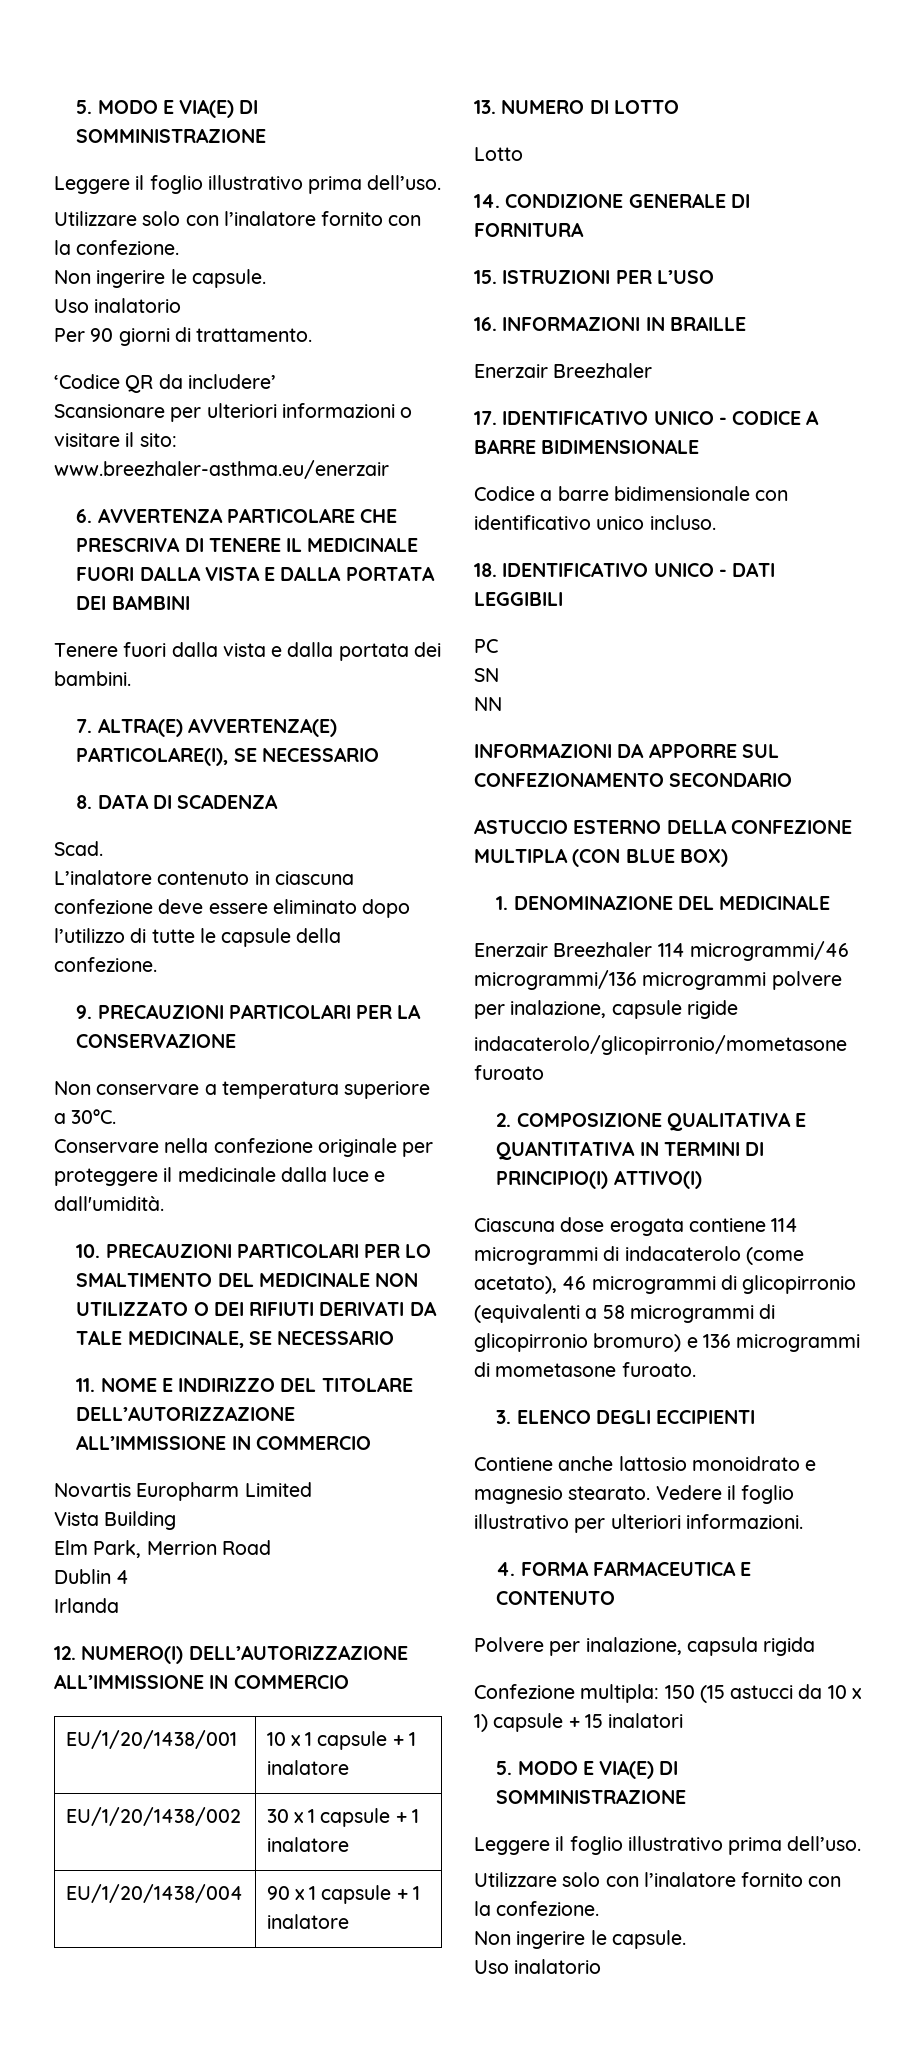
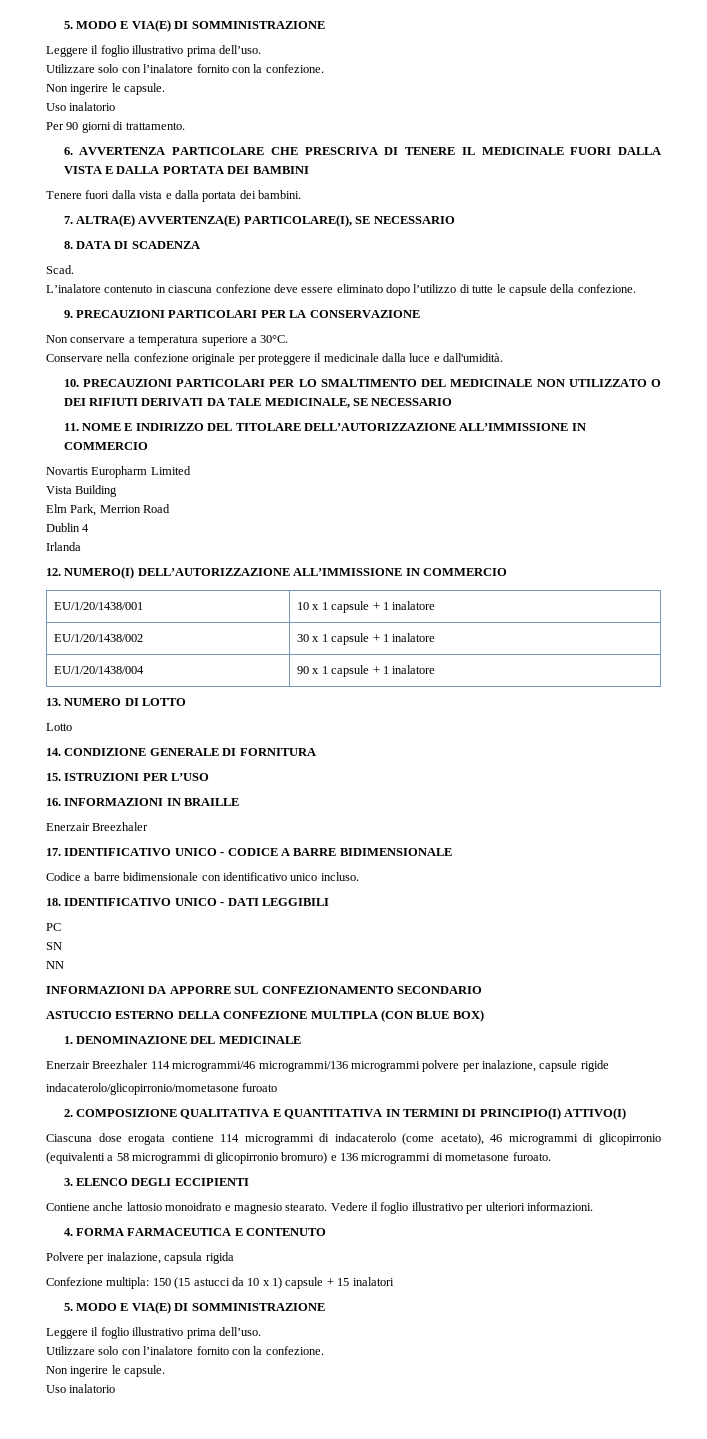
- ‘Codice QR da includere’
- Scansionare per ulteriori informazioni o visitare il sito: www.breezhaler-asthma.eu/enerzair

